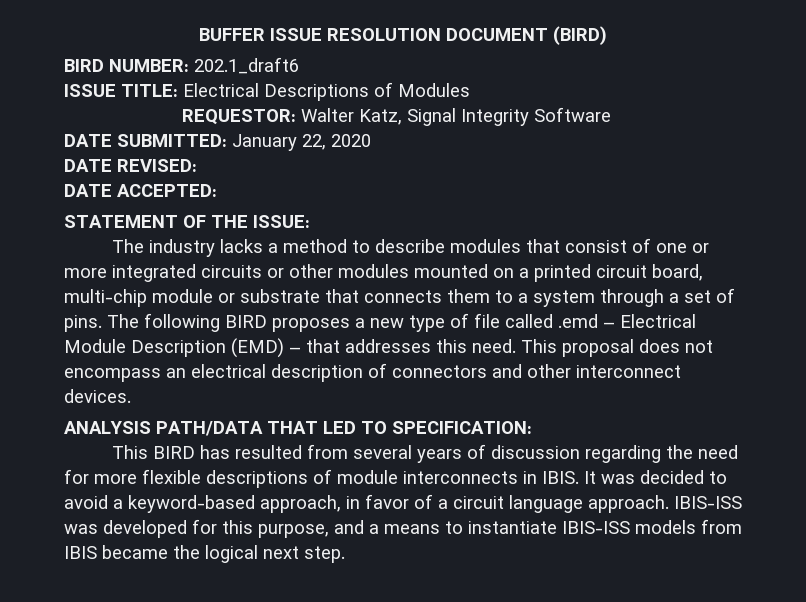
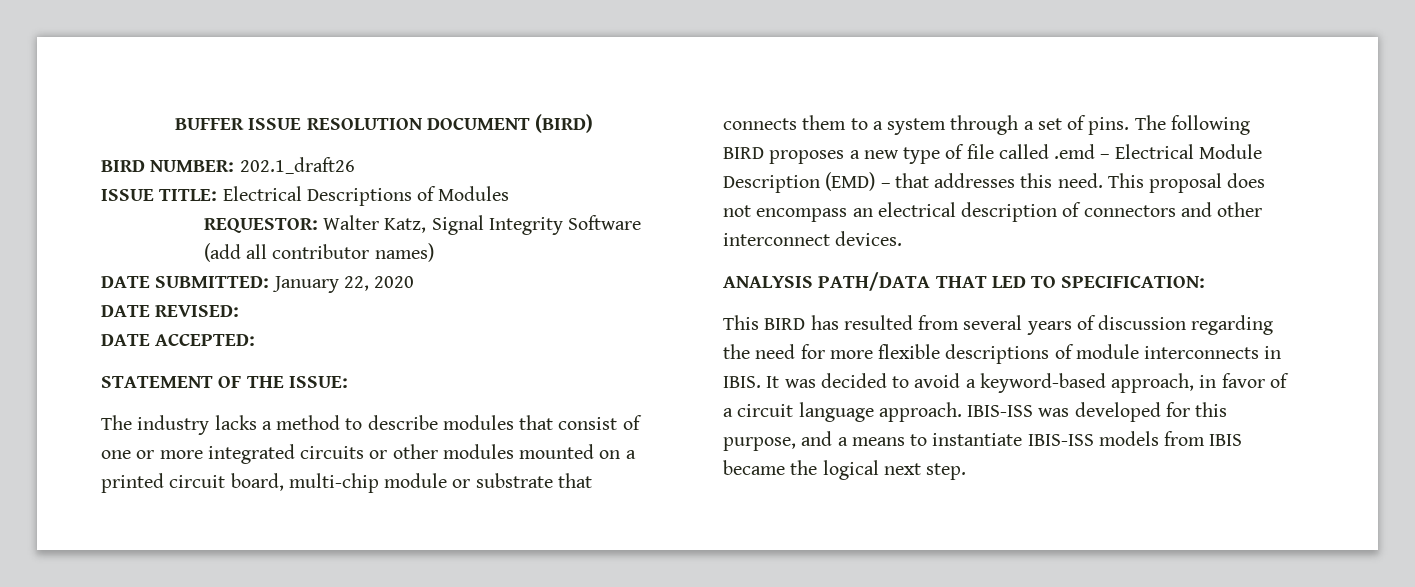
- BIRD NUMBER: 202.1_draft6
+ BIRD NUMBER: 202.1_draft26
- REQUESTOR: Walter Katz, Signal Integrity Software
+ REQUESTOR: Walter Katz, Signal Integrity Software (add all contributor names)

